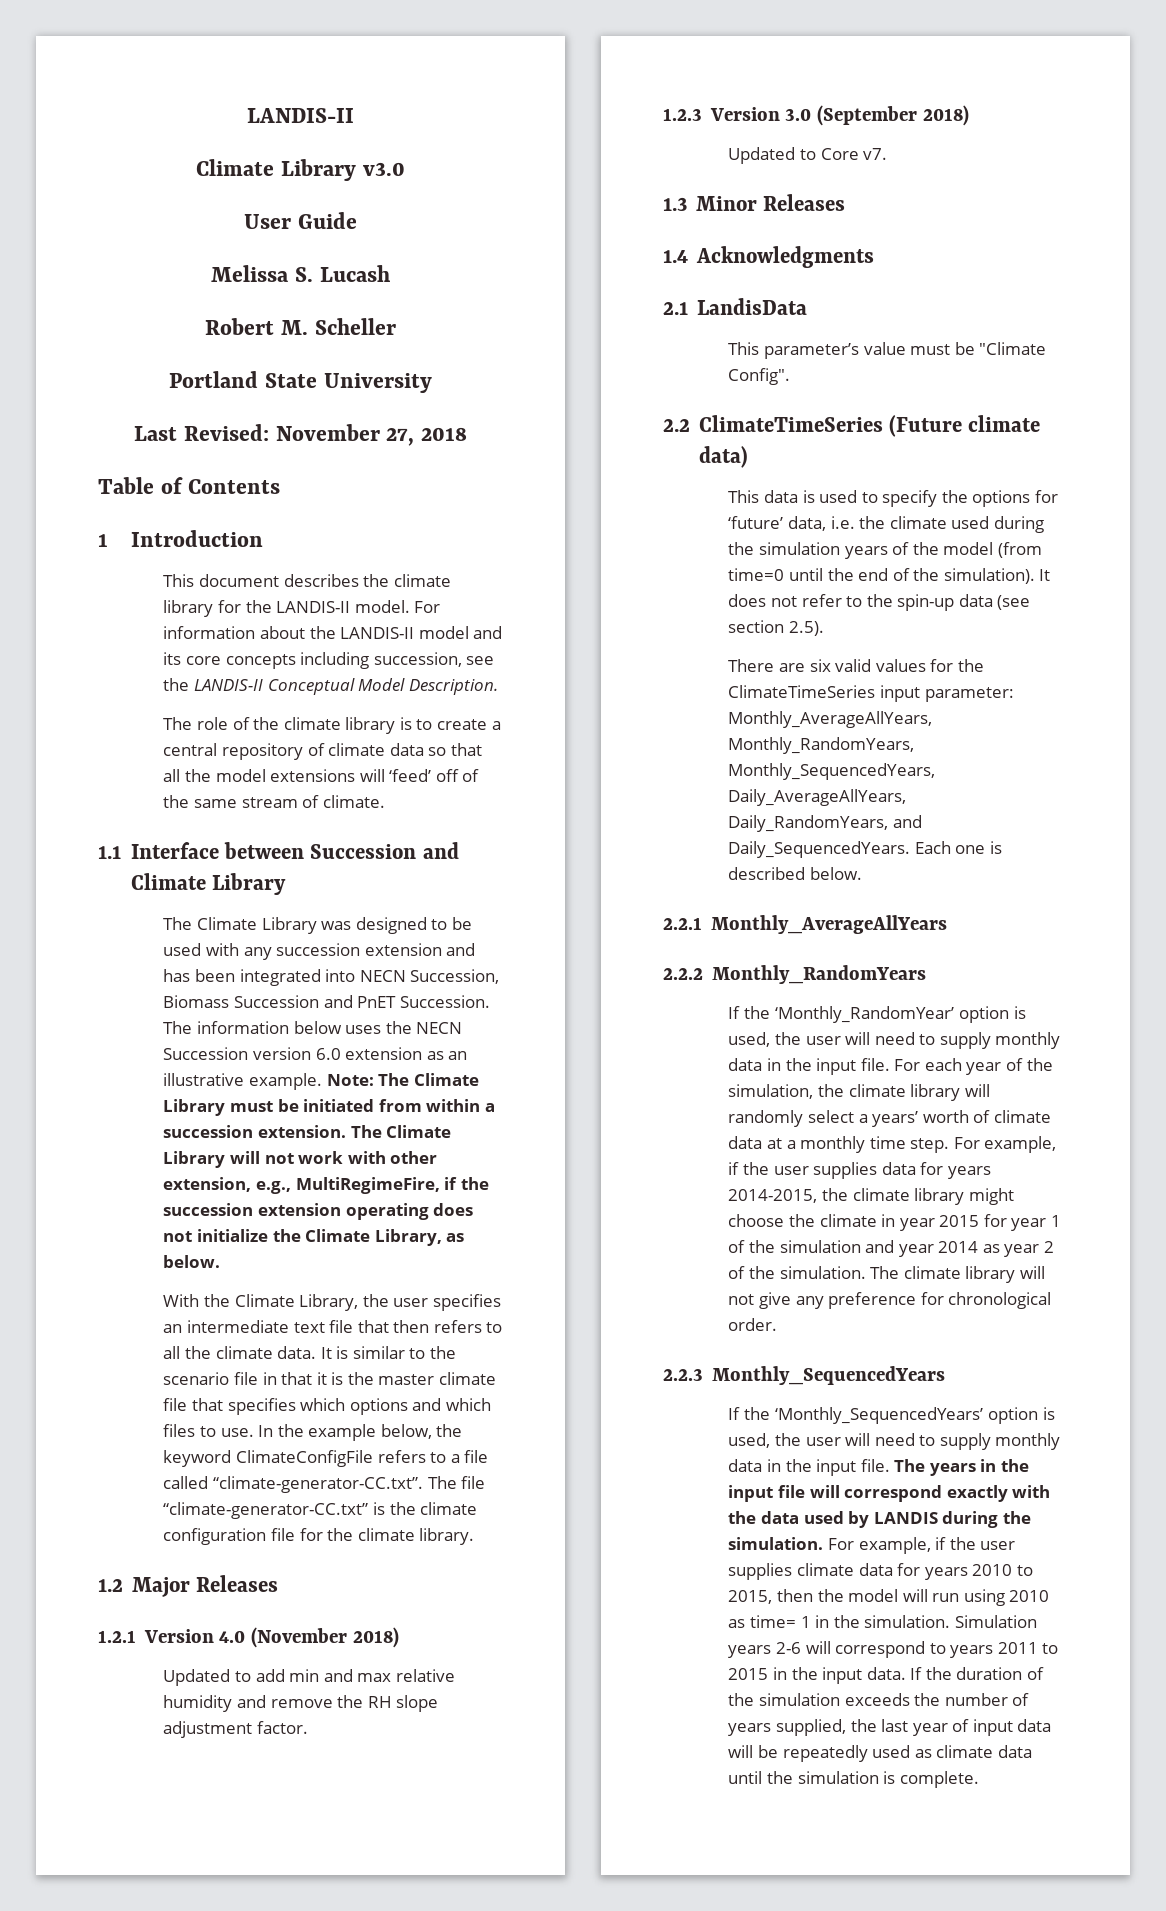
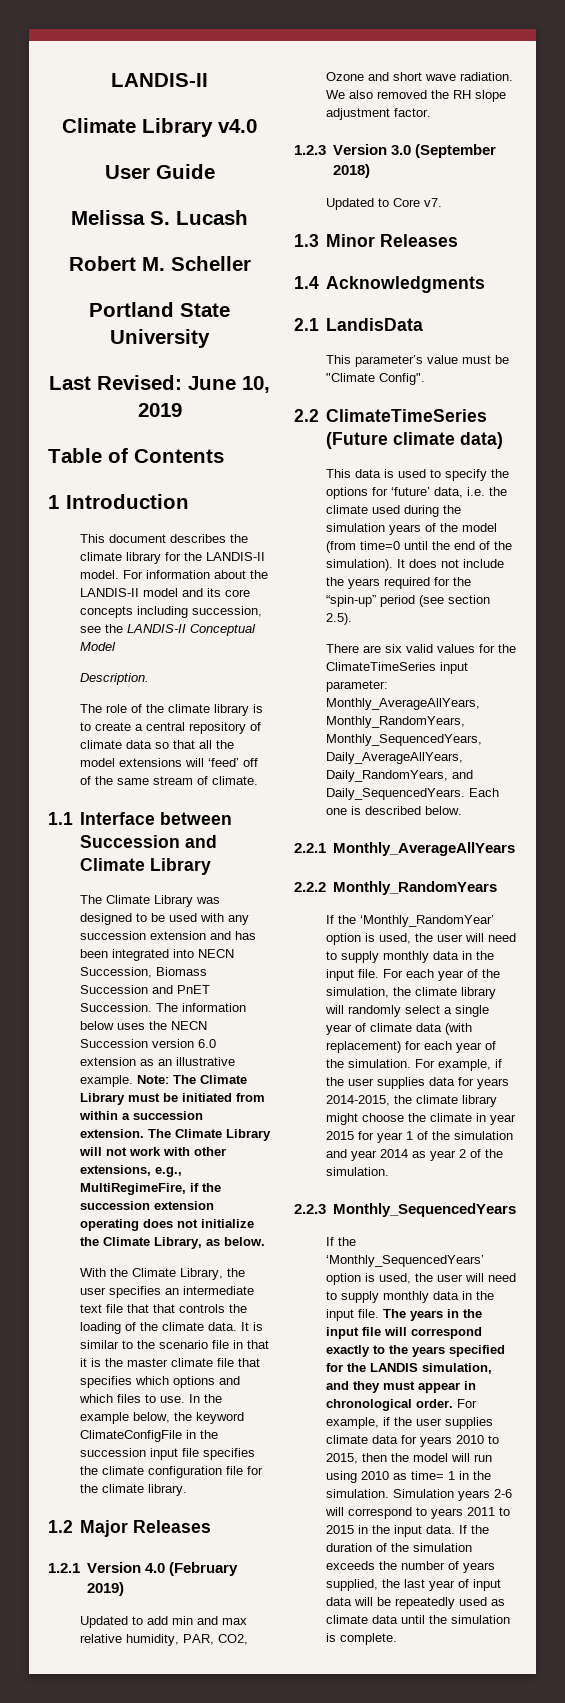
- Climate Library v3.0
+ Climate Library v4.0
- Last Revised: November 27, 2018
+ Last Revised: June 10, 2019
- For information about the LANDIS-II model and its core concepts including succession, see the LANDIS-II Conceptual Model Description.
+ For information about the LANDIS-II model and its core concepts including succession, see the LANDIS-II Conceptual Model
+ Description.
- The Climate Library will not work with other extension, e.g., MultiRegimeFire, if the succession extension operating does not initialize the Climate Library, as below.
+ The Climate Library will not work with other extensions, e.g., MultiRegimeFire, if the succession extension operating does not initialize the Climate Library, as below.
- With the Climate Library, the user specifies an intermediate text file that then refers to all the climate data.
+ With the Climate Library, the user specifies an intermediate text file that that controls the loading of the climate data.
- In the example below, the keyword ClimateConfigFile refers to a file called “climate-generator-CC.txt”. The file “climate-generator-CC.txt” is the climate configuration file for the climate library.
+ In the example below, the keyword ClimateConfigFile in the succession input file specifies the climate configuration file for the climate library.
- 1.2.1 Version 4.0 (November 2018)
+ 1.2.1 Version 4.0 (February 2019)
- Updated to add min and max relative humidity and remove the RH slope adjustment factor.
+ Updated to add min and max relative humidity, PAR, CO2, Ozone and short wave radiation. We also removed the RH slope adjustment factor.
- It does not refer to the spin-up data (see section 2.5).
+ It does not include the years required for the “spin-up” period (see section 2.5).
- For each year of the simulation, the climate library will randomly select a years’ worth of climate data at a monthly time step.
+ For each year of the simulation, the climate library will randomly select a single year of climate data (with replacement) for each year of the simulation.
- The climate library will not give any preference for chronological order.
- The years in the input file will correspond exactly with the data used by LANDIS during the simulation.
+ The years in the input file will correspond exactly to the years specified for the LANDIS simulation, and they must appear in chronological order.

